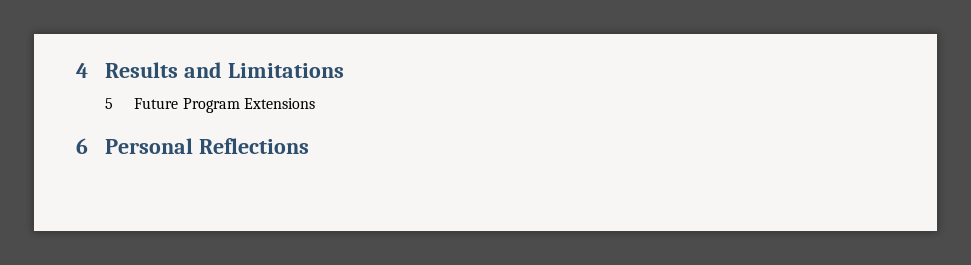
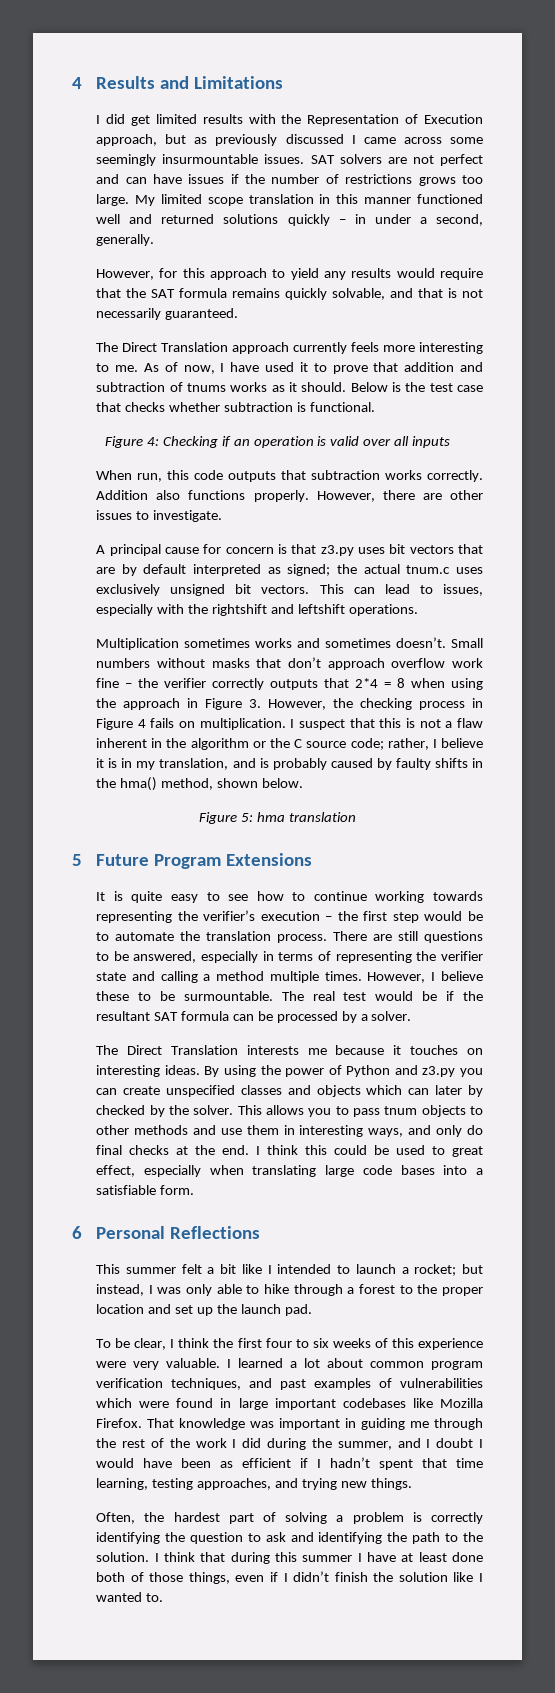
+ I did get limited results with the Representation of Execution approach, but as previously discussed I came across some seemingly insurmountable issues. SAT solvers are not perfect and can have issues if the number of restrictions grows too large. My limited scope translation in this manner functioned well and returned solutions quickly – in under a second, generally.
+ However, for this approach to yield any results would require that the SAT formula remains quickly solvable, and that is not necessarily guaranteed.
+ The Direct Translation approach currently feels more interesting to me. As of now, I have used it to prove that addition and subtraction of tnums works as it should. Below is the test case that checks whether subtraction is functional.
+ Figure 4: Checking if an operation is valid over all inputs
+ When run, this code outputs that subtraction works correctly. Addition also functions properly. However, there are other issues to investigate.
+ A principal cause for concern is that z3.py uses bit vectors that are by default interpreted as signed; the actual tnum.c uses exclusively unsigned bit vectors. This can lead to issues, especially with the rightshift and leftshift operations.
+ Multiplication sometimes works and sometimes doesn’t. Small numbers without masks that don’t approach overflow work fine – the verifier correctly outputs that 2*4 = 8 when using the approach in Figure 3. However, the checking process in Figure 4 fails on multiplication. I suspect that this is not a flaw inherent in the algorithm or the C source code; rather, I believe it is in my translation, and is probably caused by faulty shifts in the hma() method, shown below.
+ Figure 5: hma translation
  5 Future Program Extensions
+ It is quite easy to see how to continue working towards representing the verifier’s execution – the first step would be to automate the translation process. There are still questions to be answered, especially in terms of representing the verifier state and calling a method multiple times. However, I believe these to be surmountable. The real test would be if the resultant SAT formula can be processed by a solver.
+ The Direct Translation interests me because it touches on interesting ideas. By using the power of Python and z3.py you can create unspecified classes and objects which can later by checked by the solver. This allows you to pass tnum objects to other methods and use them in interesting ways, and only do final checks at the end. I think this could be used to great effect, especially when translating large code bases into a satisfiable form.
  6 Personal Reflections
+ This summer felt a bit like I intended to launch a rocket; but instead, I was only able to hike through a forest to the proper location and set up the launch pad.
+ To be clear, I think the first four to six weeks of this experience were very valuable. I learned a lot about common program verification techniques, and past examples of vulnerabilities which were found in large important codebases like Mozilla Firefox. That knowledge was important in guiding me through the rest of the work I did during the summer, and I doubt I would have been as efficient if I hadn’t spent that time learning, testing approaches, and trying new things.
+ Often, the hardest part of solving a problem is correctly identifying the question to ask and identifying the path to the solution. I think that during this summer I have at least done both of those things, even if I didn’t finish the solution like I wanted to.

